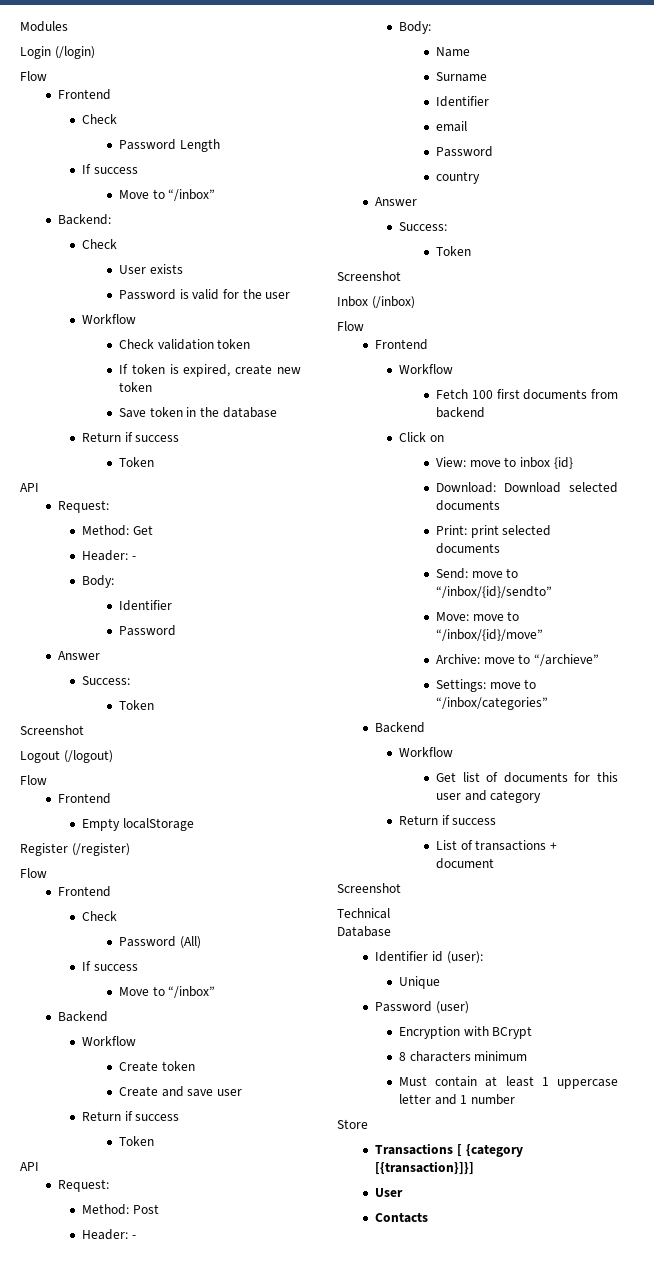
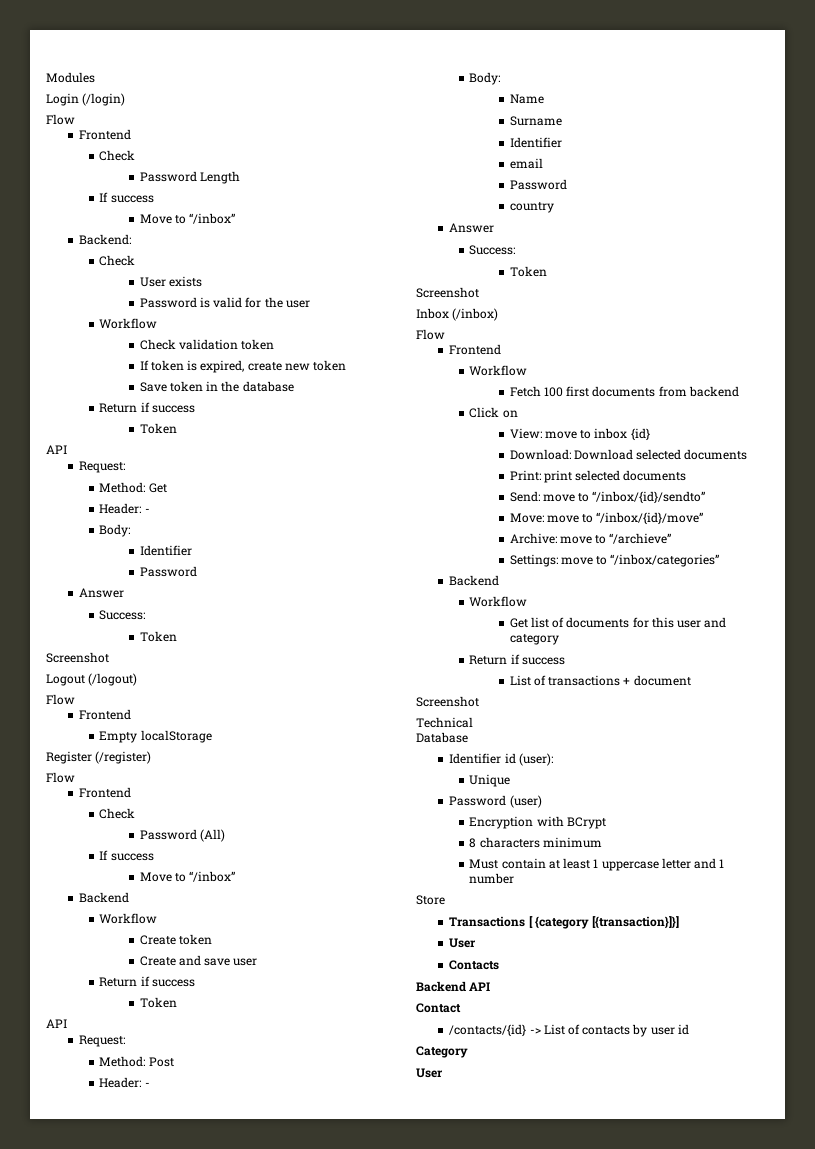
+ Backend API
+ Contact
+ /contacts/{id} -> List of contacts by user id
+ Category
+ User

